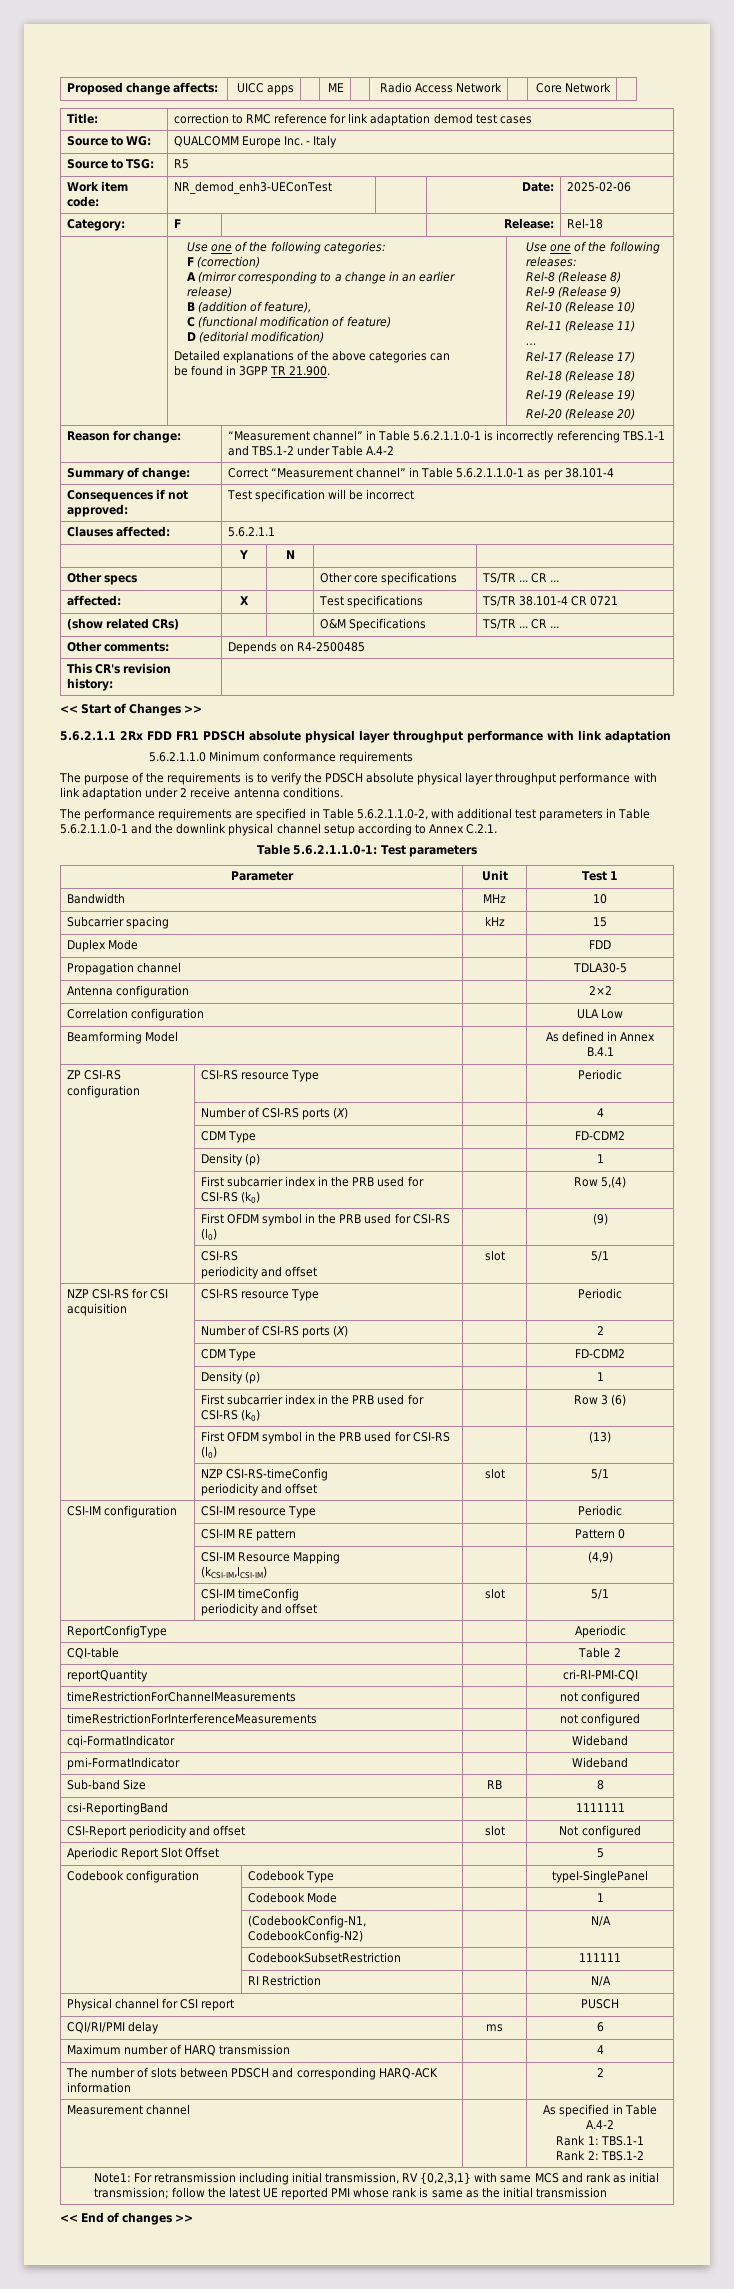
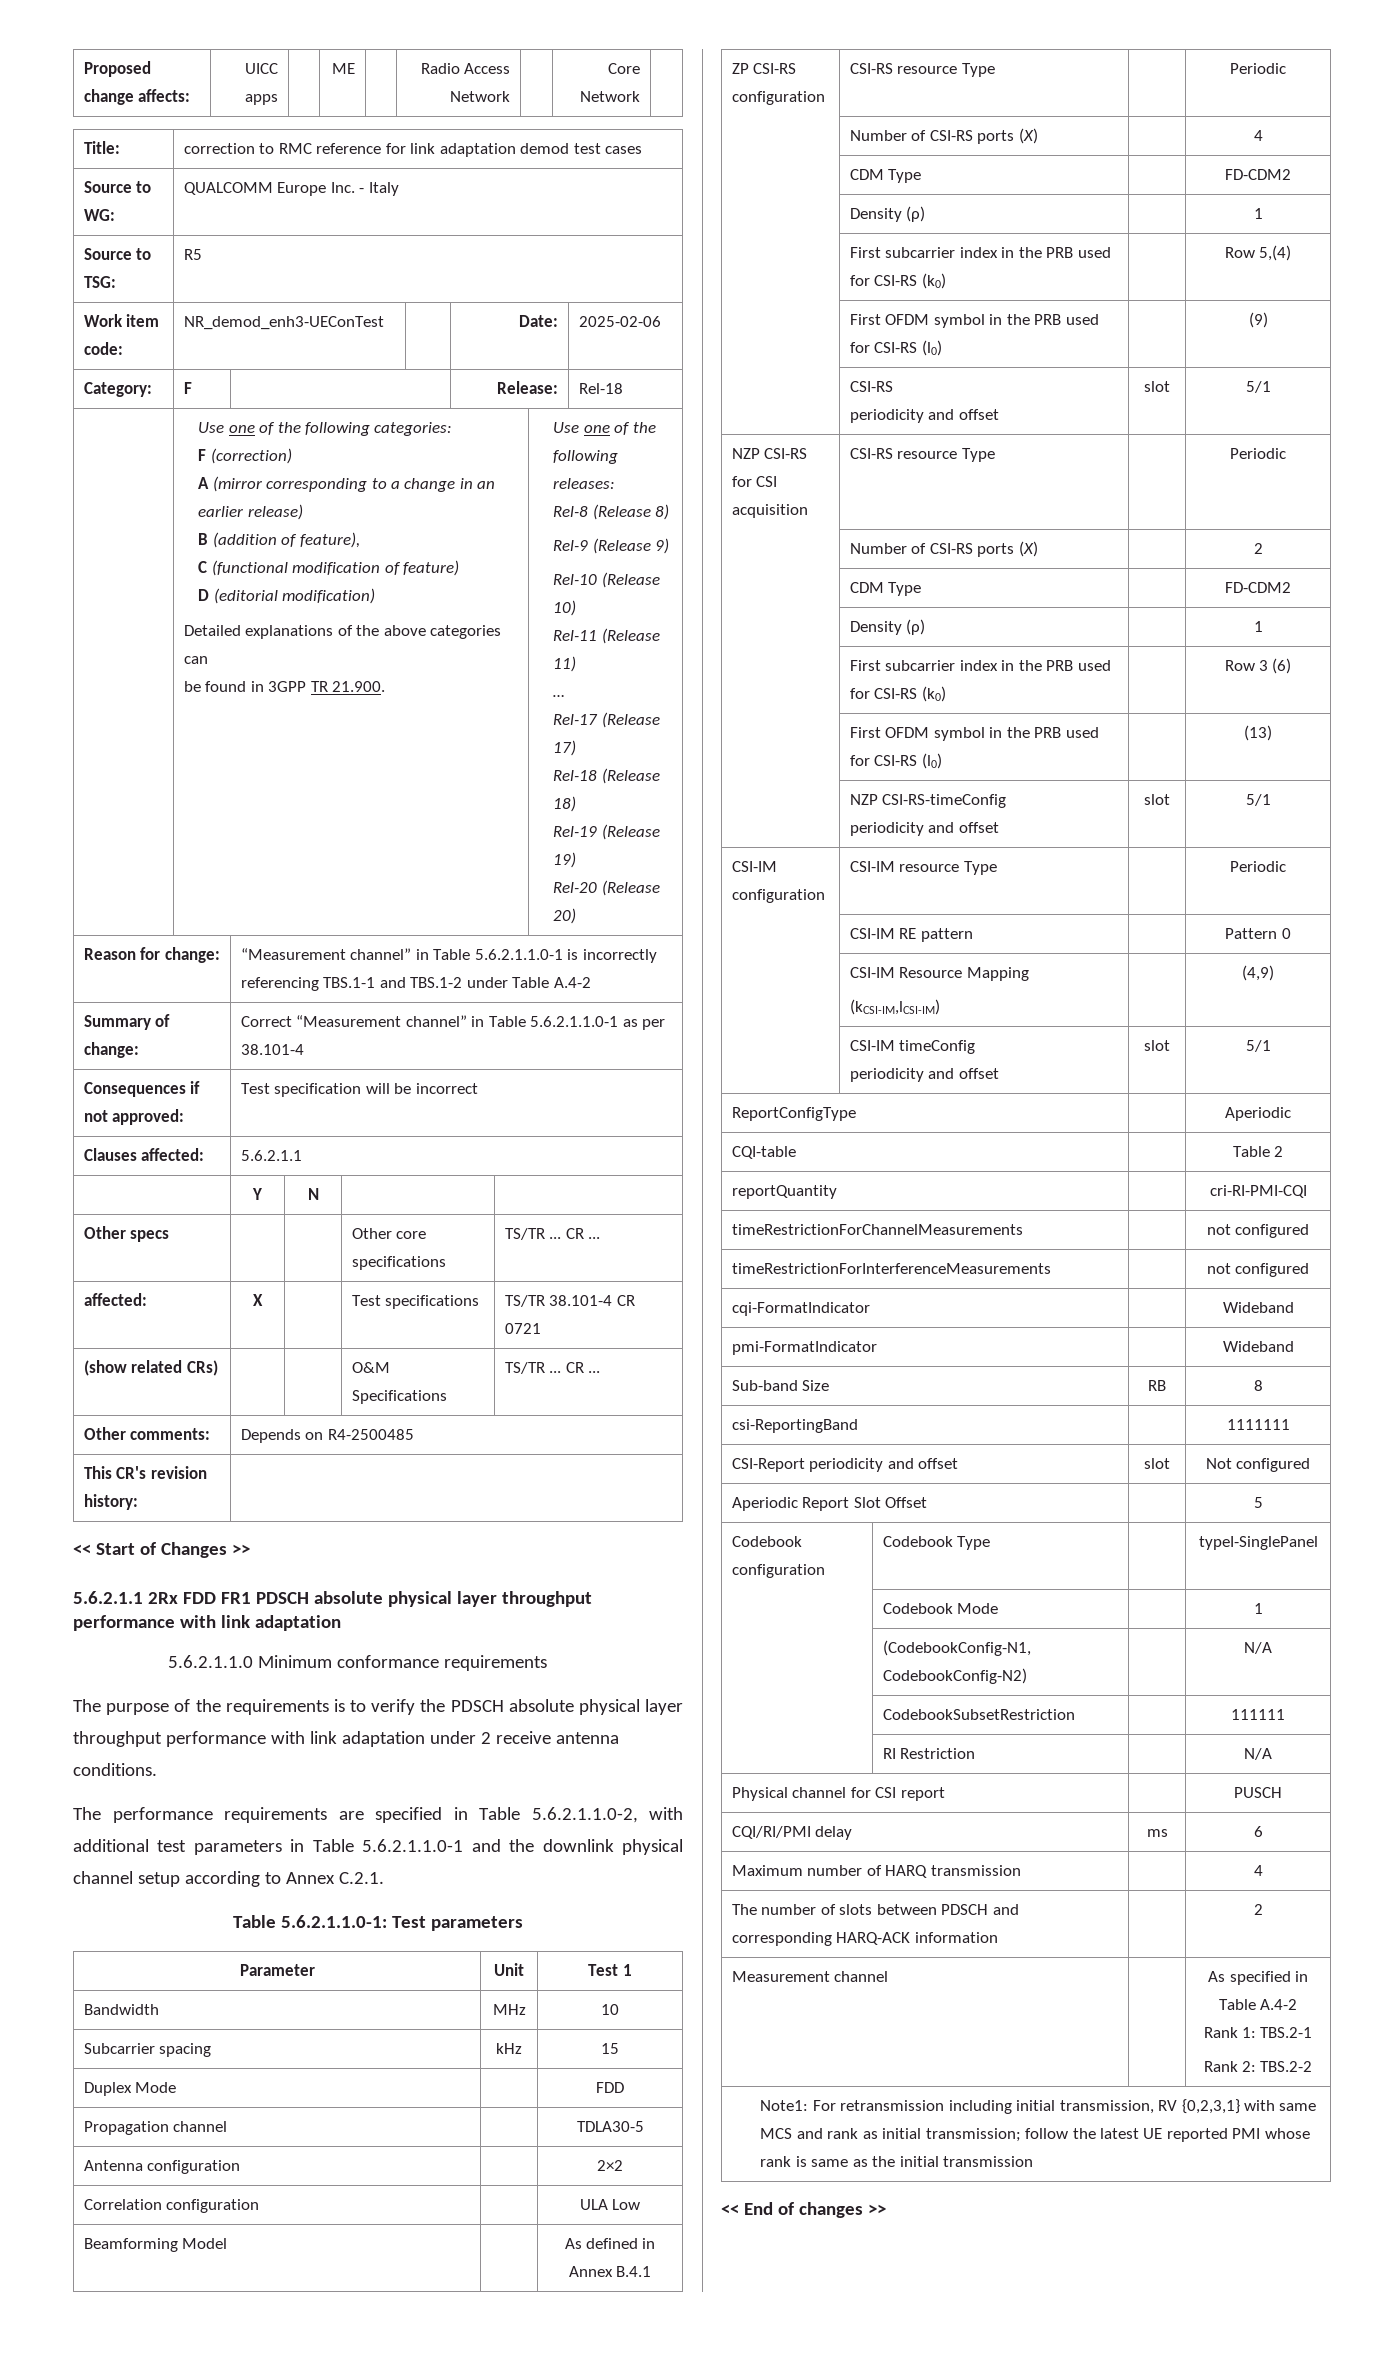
  Measurement channel | | As specified in Table A.4-2
- Rank 1: TBS.1-1
- Rank 2: TBS.1-2
+ Rank 1: TBS.2-1
+ Rank 2: TBS.2-2

